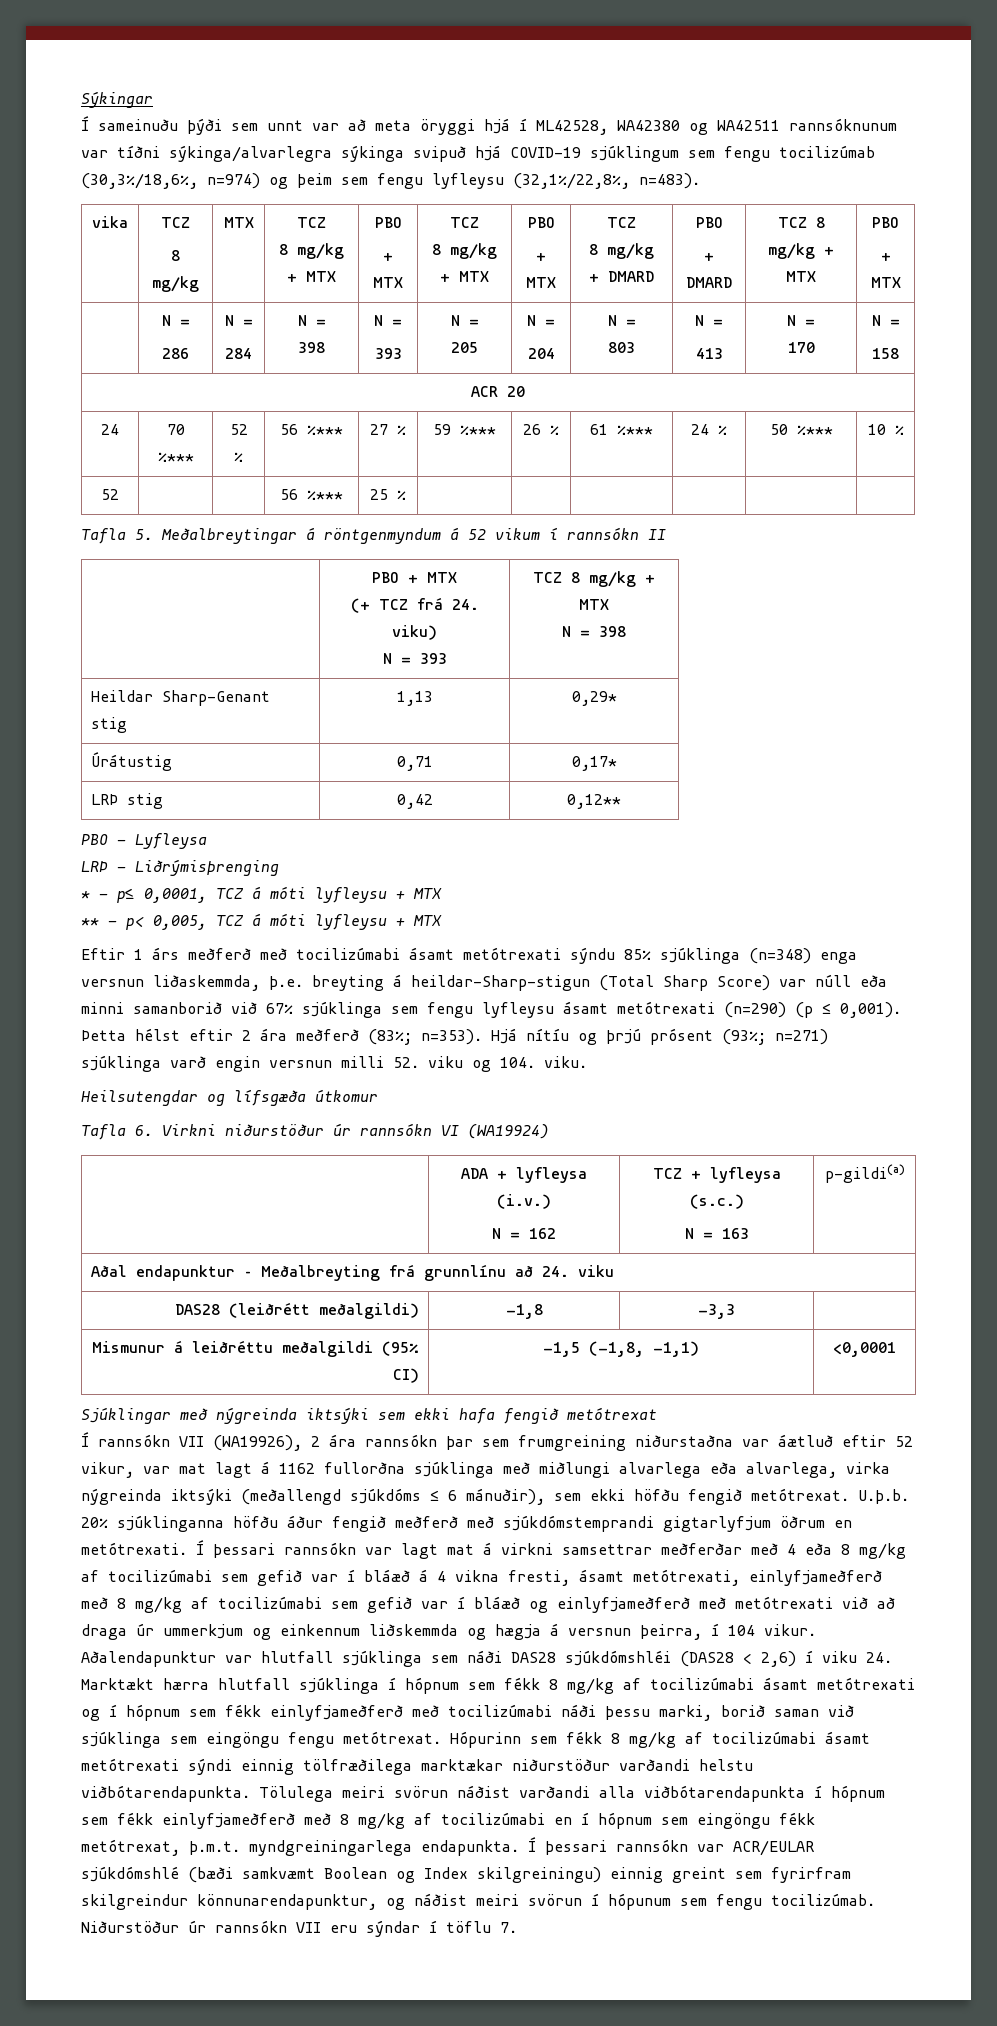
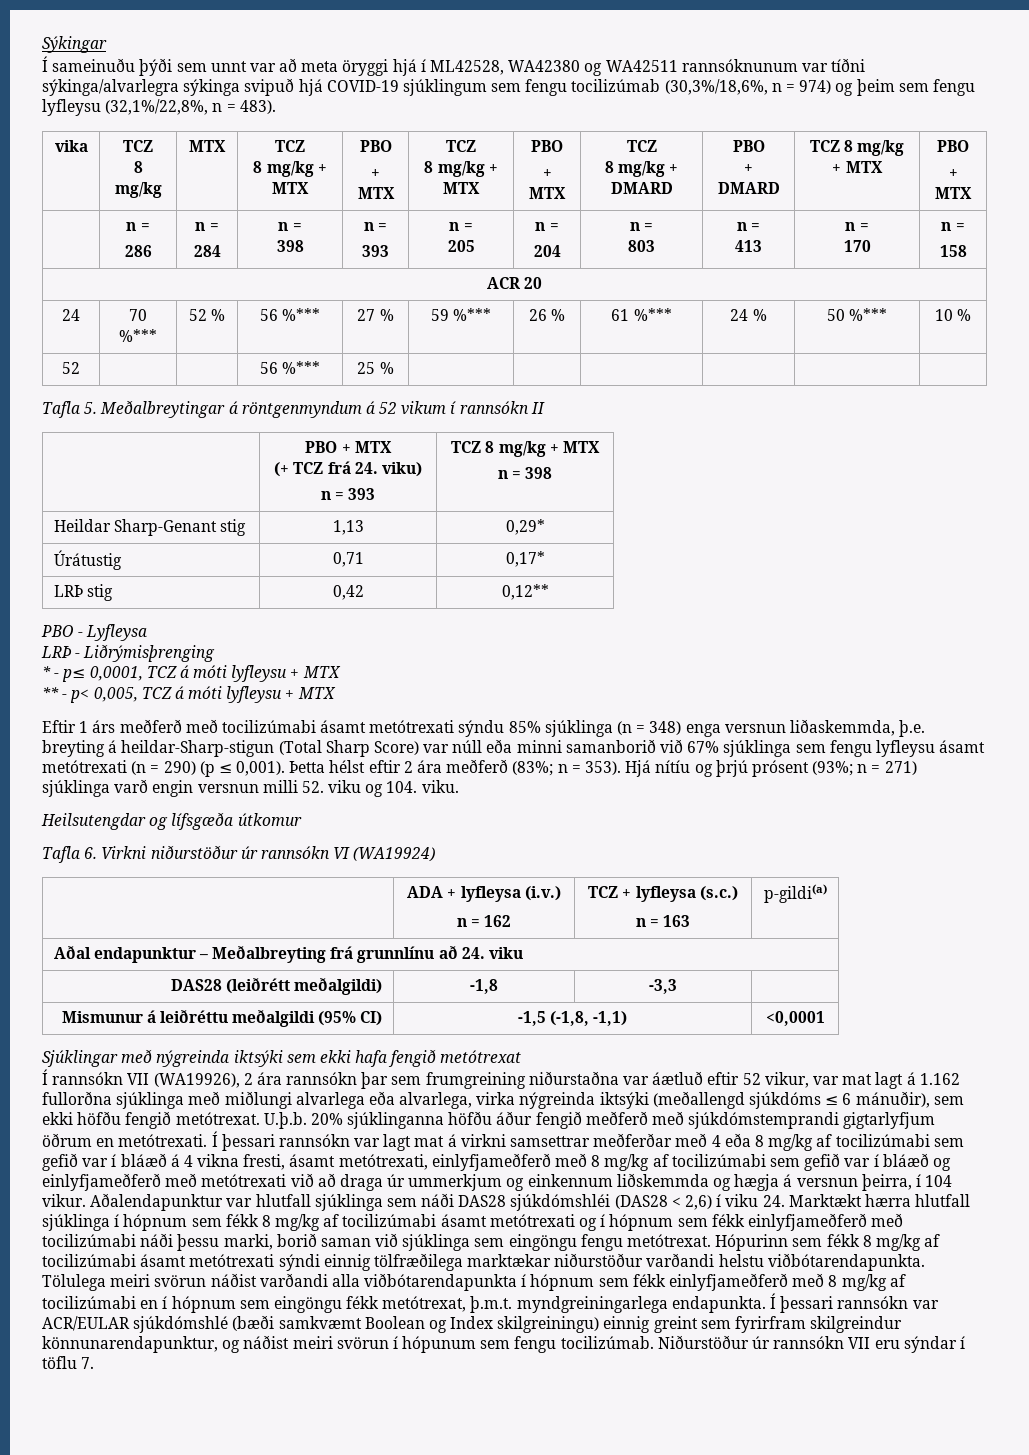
- Í sameinuðu þýði sem unnt var að meta öryggi hjá í ML42528, WA42380 og WA42511 rannsóknunum var tíðni sýkinga/alvarlegra sýkinga svipuð hjá COVID-19 sjúklingum sem fengu tocilizúmab (30,3%/18,6%, n=974) og þeim sem fengu lyfleysu (32,1%/22,8%, n=483).
+ Í sameinuðu þýði sem unnt var að meta öryggi hjá í ML42528, WA42380 og WA42511 rannsóknunum var tíðni sýkinga/alvarlegra sýkinga svipuð hjá COVID-19 sjúklingum sem fengu tocilizúmab (30,3%/18,6%, n = 974) og þeim sem fengu lyfleysu (32,1%/22,8%, n = 483).
  vika | TCZ
  8 mg/kg | MTX | TCZ
  8 mg/kg + MTX | PBO
  + MTX | TCZ
  8 mg/kg + MTX | PBO
  + MTX | TCZ
  8 mg/kg + DMARD | PBO
  + DMARD | TCZ 8 mg/kg + MTX | PBO
  + MTX
- | N =
- 286 | N =
- 284 | N =
- 398 | N =
- 393 | N =
- 205 | N =
- 204 | N =
- 803 | N =
- 413 | N =
- 170 | N =
+ | n =
+ 286 | n =
+ 284 | n =
+ 398 | n =
+ 393 | n =
+ 205 | n =
+ 204 | n =
+ 803 | n =
+ 413 | n =
+ 170 | n =
  | PBO + MTX
  (+ TCZ frá 24. viku)
- N = 393 | TCZ 8 mg/kg + MTX
- N = 398
+ n = 393 | TCZ 8 mg/kg + MTX
+ n = 398
- Eftir 1 árs meðferð með tocilizúmabi ásamt metótrexati sýndu 85% sjúklinga (n=348) enga versnun liðaskemmda, þ.e. breyting á heildar-Sharp-stigun (Total Sharp Score) var núll eða minni samanborið við 67% sjúklinga sem fengu lyfleysu ásamt metótrexati (n=290) (p ≤ 0,001).
+ Eftir 1 árs meðferð með tocilizúmabi ásamt metótrexati sýndu 85% sjúklinga (n = 348) enga versnun liðaskemmda, þ.e. breyting á heildar-Sharp-stigun (Total Sharp Score) var núll eða minni samanborið við 67% sjúklinga sem fengu lyfleysu ásamt metótrexati (n = 290) (p ≤ 0,001).
- Þetta hélst eftir 2 ára meðferð (83%; n=353).
+ Þetta hélst eftir 2 ára meðferð (83%; n = 353).
- Hjá nítíu og þrjú prósent (93%; n=271) sjúklinga varð engin versnun milli 52. viku og 104. viku.
+ Hjá nítíu og þrjú prósent (93%; n = 271) sjúklinga varð engin versnun milli 52. viku og 104. viku.
  | ADA + lyfleysa (i.v.)
- N = 162 | TCZ + lyfleysa (s.c.)
- N = 163 | p-gildi(a)
+ n = 162 | TCZ + lyfleysa (s.c.)
+ n = 163 | p-gildi(a)
- Í rannsókn VII (WA19926), 2 ára rannsókn þar sem frumgreining niðurstaðna var áætluð eftir 52 vikur, var mat lagt á 1162 fullorðna sjúklinga með miðlungi alvarlega eða alvarlega, virka nýgreinda iktsýki (meðallengd sjúkdóms ≤ 6 mánuðir), sem ekki höfðu fengið metótrexat.
+ Í rannsókn VII (WA19926), 2 ára rannsókn þar sem frumgreining niðurstaðna var áætluð eftir 52 vikur, var mat lagt á 1.162 fullorðna sjúklinga með miðlungi alvarlega eða alvarlega, virka nýgreinda iktsýki (meðallengd sjúkdóms ≤ 6 mánuðir), sem ekki höfðu fengið metótrexat.

